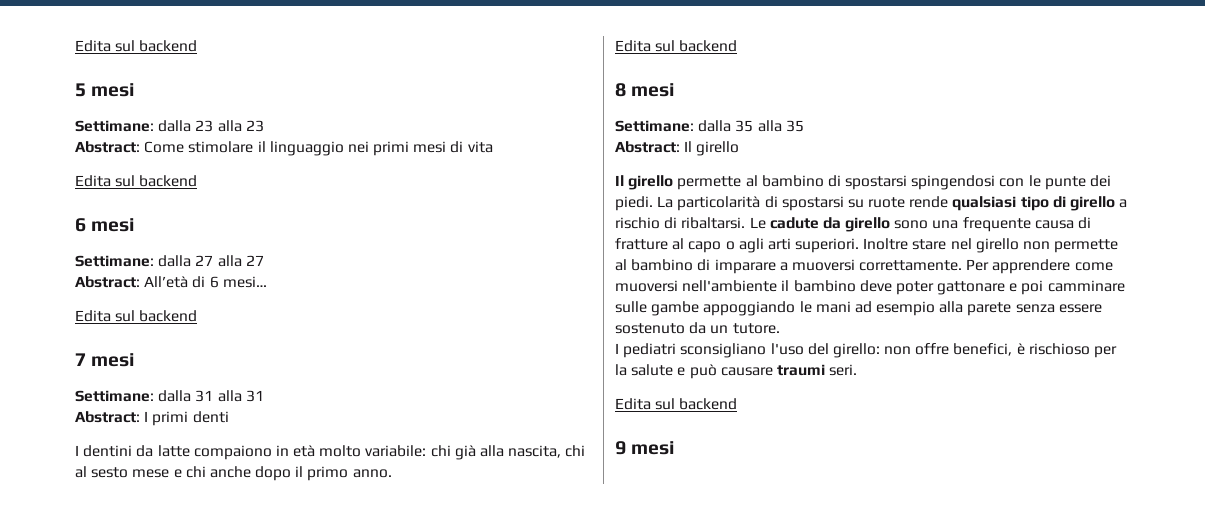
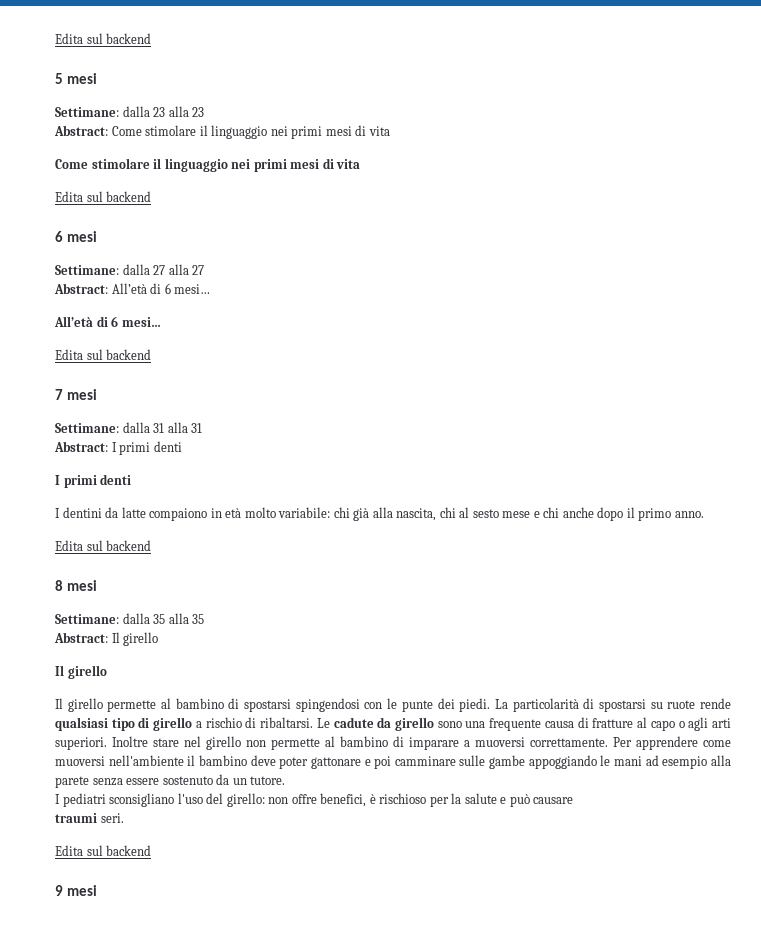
  Abstract: Come stimolare il linguaggio nei primi mesi di vita
+ Come stimolare il linguaggio nei primi mesi di vita
  Abstract: All’età di 6 mesi…
+ All’età di 6 mesi…
  Abstract: I primi denti
+ I primi denti
  Abstract: Il girello
+ Il girello
- I pediatri sconsigliano l'uso del girello: non offre benefici, è rischioso per la salute e può causare traumi seri.
+ I pediatri sconsigliano l'uso del girello: non offre benefici, è rischioso per la salute e può causare
+ traumi seri.

